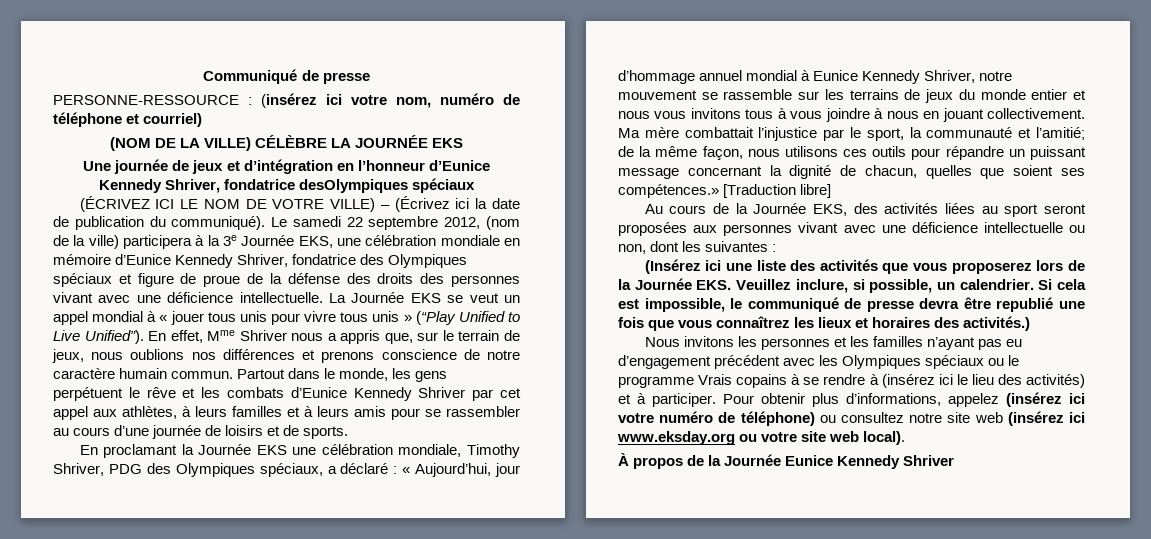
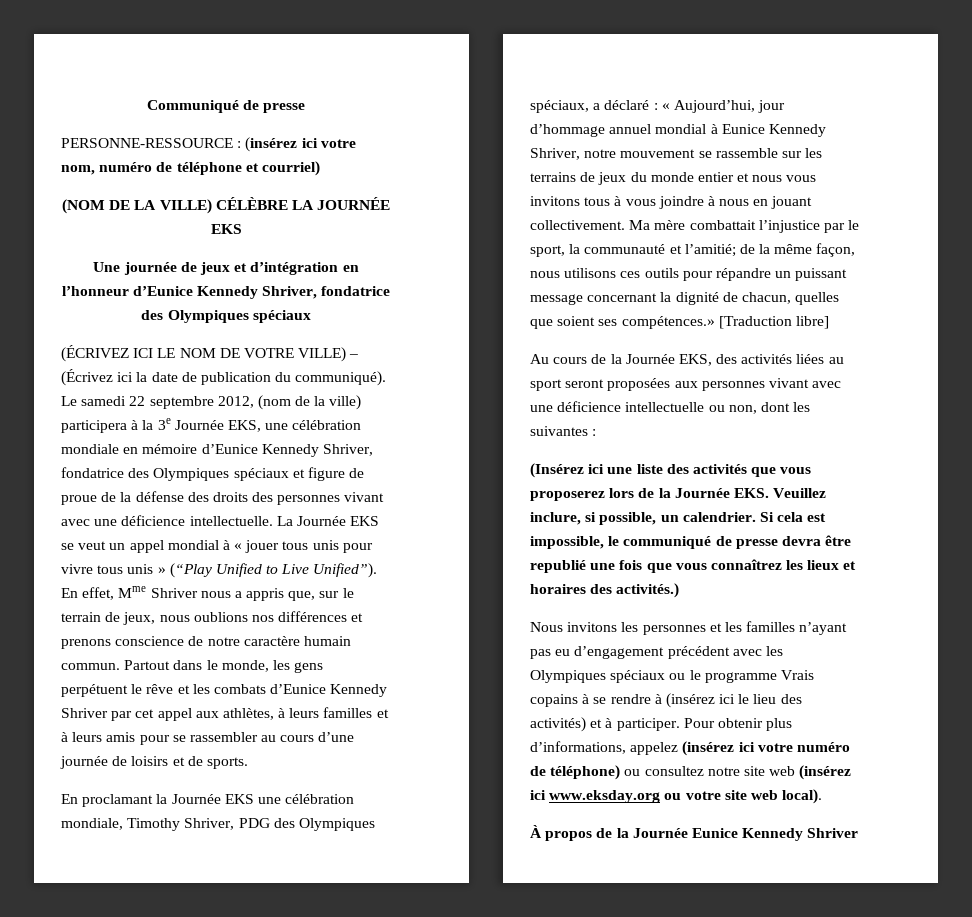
- Une journée de jeux et d’intégration en l’honneur d’Eunice Kennedy Shriver, fondatrice desOlympiques spéciaux
+ Une journée de jeux et d’intégration en l’honneur d’Eunice Kennedy Shriver, fondatrice des Olympiques spéciaux

